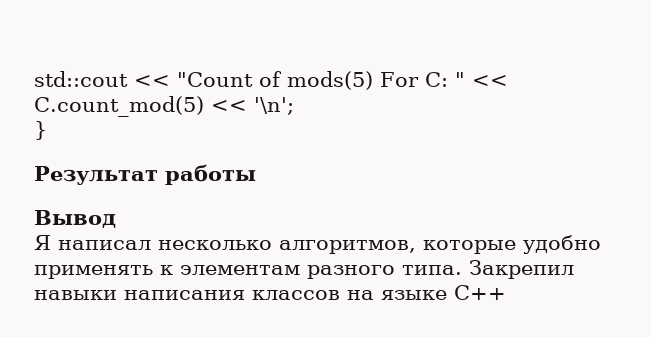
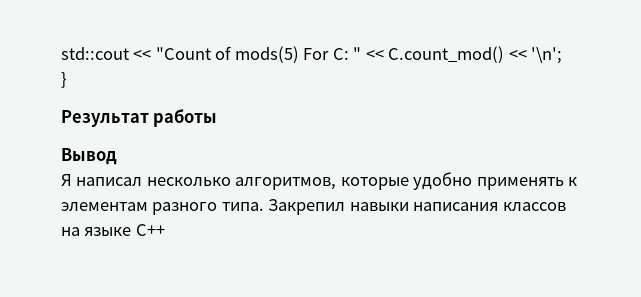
- std::cout << "Count of mods(5) For C: " << C.count_mod(5) << '\n';
+ std::cout << "Count of mods(5) For C: " << C.count_mod() << '\n';

